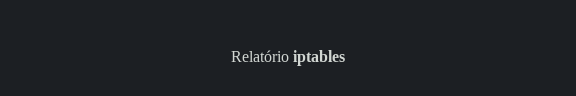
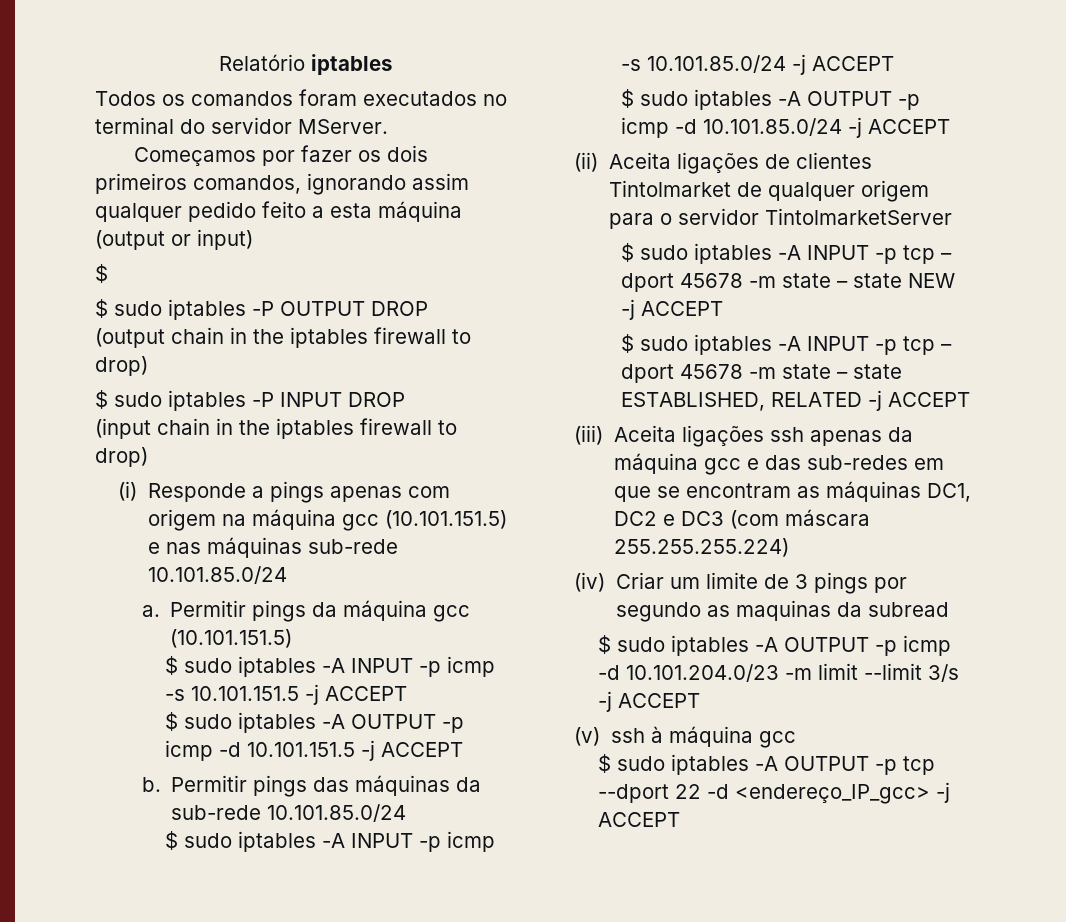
+ Todos os comandos foram executados no terminal do servidor MServer.
+ Começamos por fazer os dois primeiros comandos, ignorando assim qualquer pedido feito a esta máquina (output or input)
+ $
+ $ sudo iptables -P OUTPUT DROP
+ (output chain in the iptables firewall to drop)
+ $ sudo iptables -P INPUT DROP
+ (input chain in the iptables firewall to drop)
+ (i) Responde a pings apenas com origem na máquina gcc (10.101.151.5) e nas máquinas sub-rede 10.101.85.0/24
+ a. Permitir pings da máquina gcc (10.101.151.5)
+ $ sudo iptables -A INPUT -p icmp -s 10.101.151.5 -j ACCEPT
+ $ sudo iptables -A OUTPUT -p icmp -d 10.101.151.5 -j ACCEPT
+ b. Permitir pings das máquinas da sub-rede 10.101.85.0/24
+ $ sudo iptables -A INPUT -p icmp -s 10.101.85.0/24 -j ACCEPT
+ $ sudo iptables -A OUTPUT -p icmp -d 10.101.85.0/24 -j ACCEPT
+ (ii) Aceita ligações de clientes Tintolmarket de qualquer origem para o servidor TintolmarketServer
+ $ sudo iptables -A INPUT -p tcp – dport 45678 -m state – state NEW -j ACCEPT
+ $ sudo iptables -A INPUT -p tcp – dport 45678 -m state – state ESTABLISHED, RELATED -j ACCEPT
+ (iii) Aceita ligações ssh apenas da máquina gcc e das sub-redes em que se encontram as máquinas DC1, DC2 e DC3 (com máscara 255.255.255.224)
+ (iv) Criar um limite de 3 pings por segundo as maquinas da subread
+ $ sudo iptables -A OUTPUT -p icmp -d 10.101.204.0/23 -m limit --limit 3/s -j ACCEPT
+ (v) ssh à máquina gcc
+ $ sudo iptables -A OUTPUT -p tcp --dport 22 -d <endereço_IP_gcc> -j ACCEPT

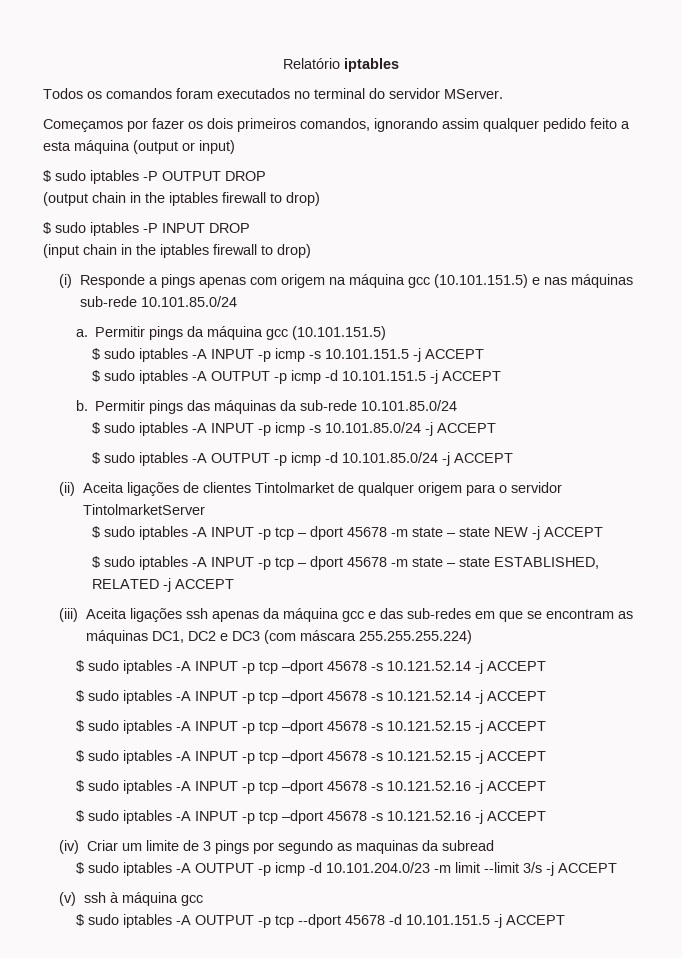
  Começamos por fazer os dois primeiros comandos, ignorando assim qualquer pedido feito a esta máquina (output or input)
- $
  (iii) Aceita ligações ssh apenas da máquina gcc e das sub-redes em que se encontram as máquinas DC1, DC2 e DC3 (com máscara 255.255.255.224)
+ $ sudo iptables -A INPUT -p tcp –dport 45678 -s 10.121.52.14 -j ACCEPT
+ $ sudo iptables -A INPUT -p tcp –dport 45678 -s 10.121.52.14 -j ACCEPT
+ $ sudo iptables -A INPUT -p tcp –dport 45678 -s 10.121.52.15 -j ACCEPT
+ $ sudo iptables -A INPUT -p tcp –dport 45678 -s 10.121.52.15 -j ACCEPT
+ $ sudo iptables -A INPUT -p tcp –dport 45678 -s 10.121.52.16 -j ACCEPT
+ $ sudo iptables -A INPUT -p tcp –dport 45678 -s 10.121.52.16 -j ACCEPT
- $ sudo iptables -A OUTPUT -p tcp --dport 22 -d <endereço_IP_gcc> -j ACCEPT
+ $ sudo iptables -A OUTPUT -p tcp --dport 45678 -d 10.101.151.5 -j ACCEPT

